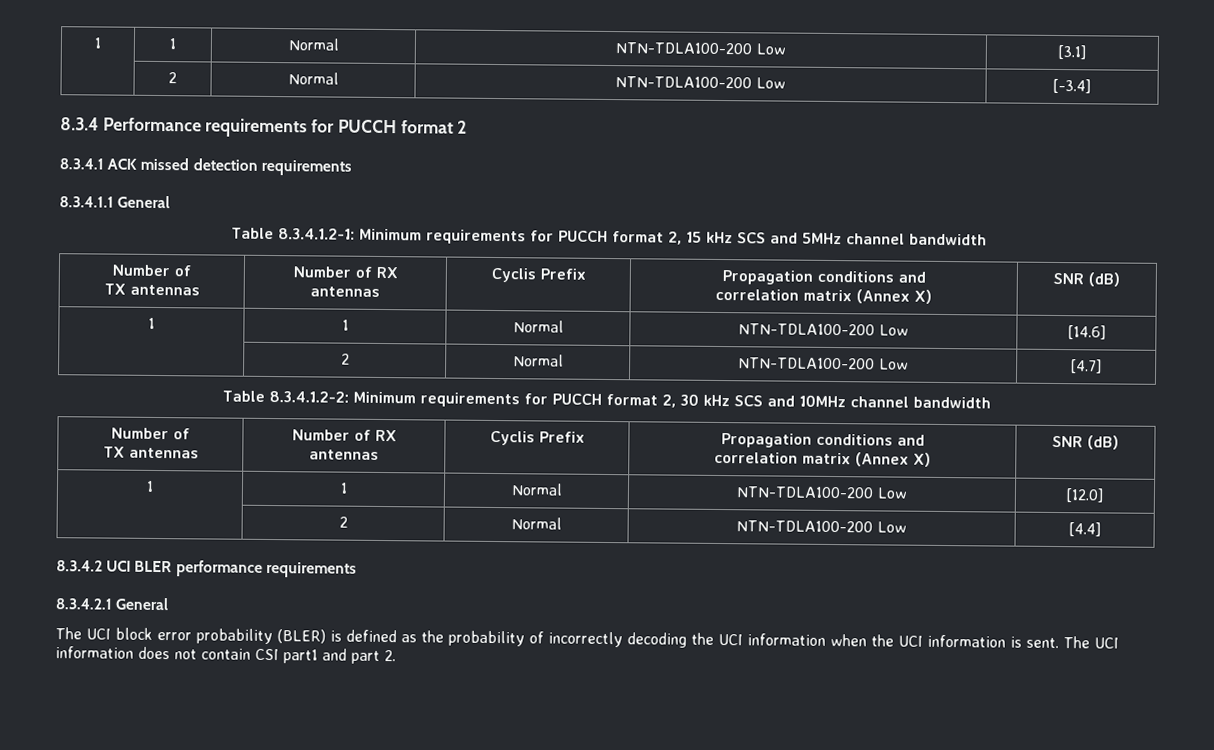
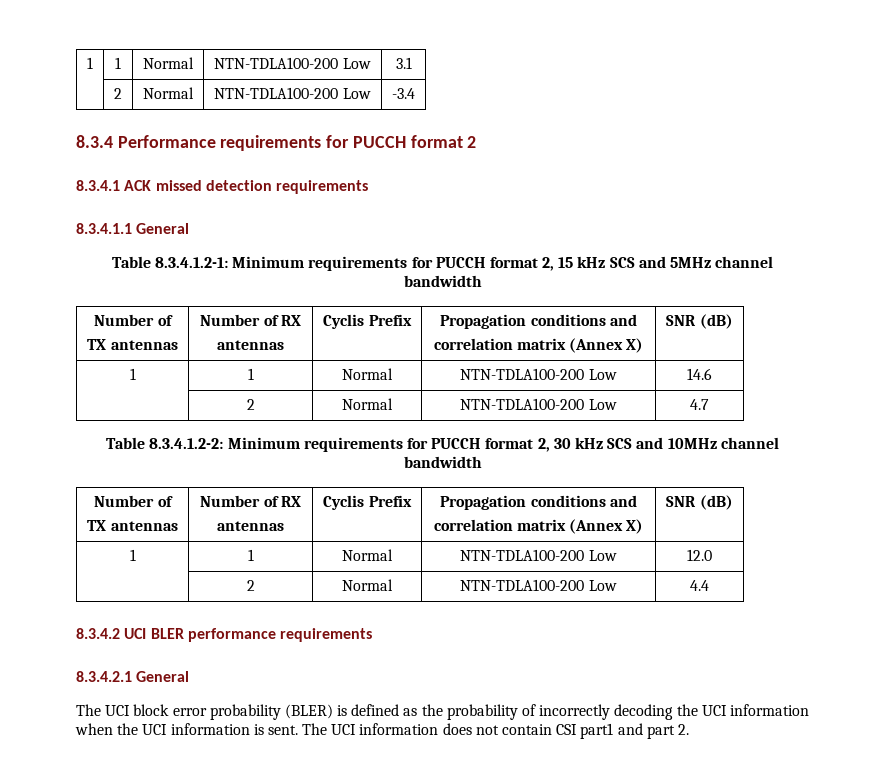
- 1 | 1 | Normal | NTN-TDLA100-200 Low | [3.1]
- | 2 | Normal | NTN-TDLA100-200 Low | [-3.4]
+ 1 | 1 | Normal | NTN-TDLA100-200 Low | 3.1
+ | 2 | Normal | NTN-TDLA100-200 Low | -3.4
- 1 | 1 | Normal | NTN-TDLA100-200 Low | [14.6]
- | 2 | Normal | NTN-TDLA100-200 Low | [4.7]
+ 1 | 1 | Normal | NTN-TDLA100-200 Low | 14.6
+ | 2 | Normal | NTN-TDLA100-200 Low | 4.7
- 1 | 1 | Normal | NTN-TDLA100-200 Low | [12.0]
- | 2 | Normal | NTN-TDLA100-200 Low | [4.4]
+ 1 | 1 | Normal | NTN-TDLA100-200 Low | 12.0
+ | 2 | Normal | NTN-TDLA100-200 Low | 4.4

